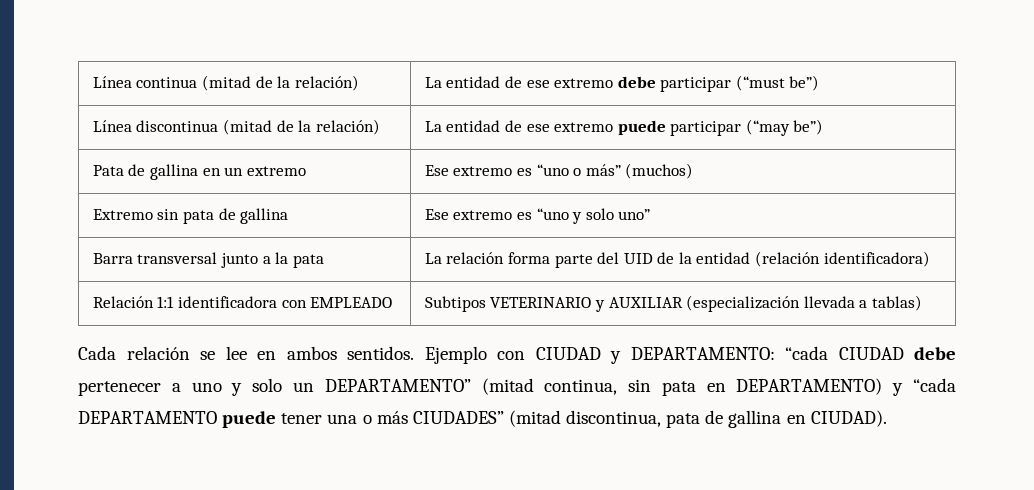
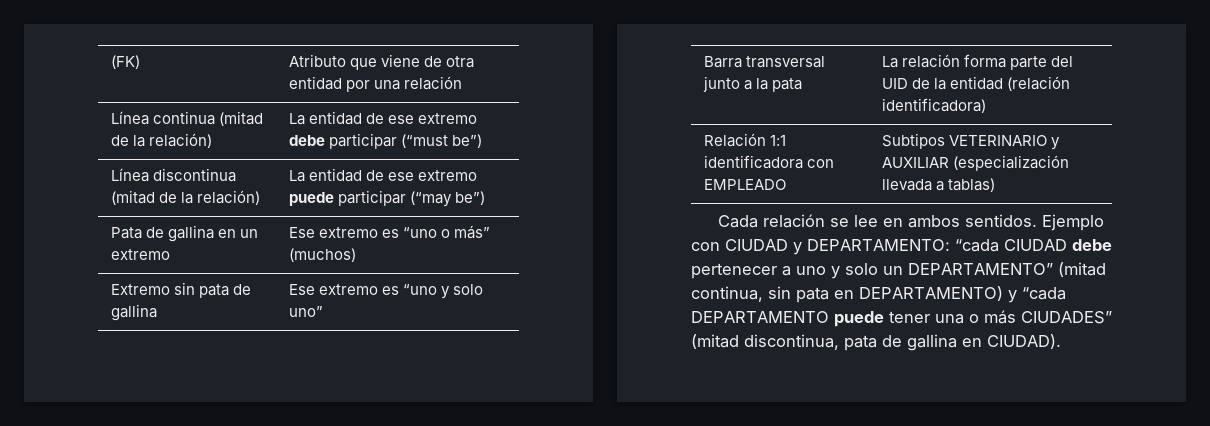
+ (FK) | Atributo que viene de otra entidad por una relación

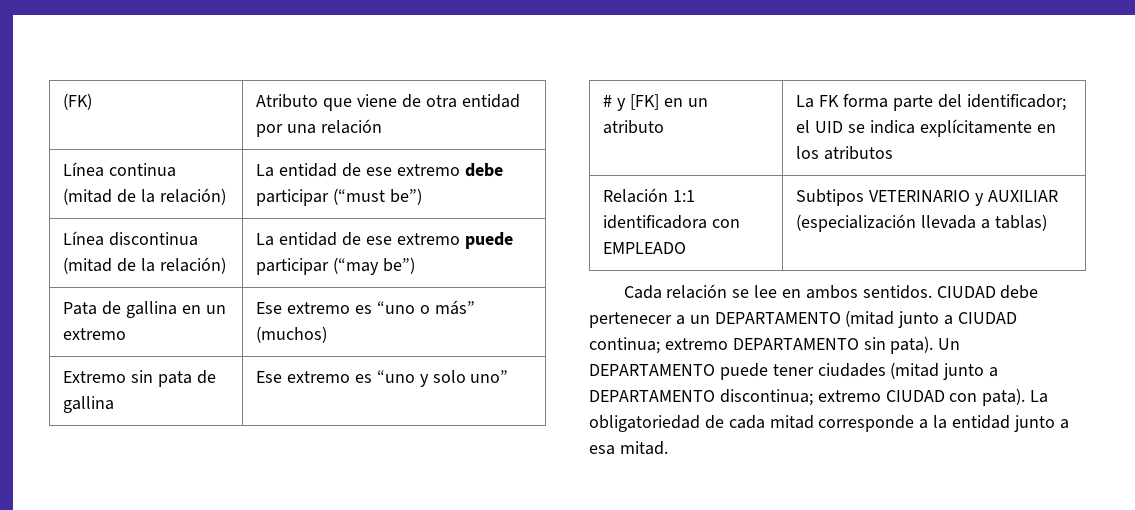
- Barra transversal junto a la pata | La relación forma parte del UID de la entidad (relación identificadora)
+ # y [FK] en un atributo | La FK forma parte del identificador; el UID se indica explícitamente en los atributos
- Ejemplo con CIUDAD y DEPARTAMENTO: “cada CIUDAD debe pertenecer a uno y solo un DEPARTAMENTO” (mitad continua, sin pata en DEPARTAMENTO) y “cada DEPARTAMENTO puede tener una o más CIUDADES” (mitad discontinua, pata de gallina en CIUDAD).
+ CIUDAD debe pertenecer a un DEPARTAMENTO (mitad junto a CIUDAD continua; extremo DEPARTAMENTO sin pata). Un DEPARTAMENTO puede tener ciudades (mitad junto a DEPARTAMENTO discontinua; extremo CIUDAD con pata). La obligatoriedad de cada mitad corresponde a la entidad junto a esa mitad.

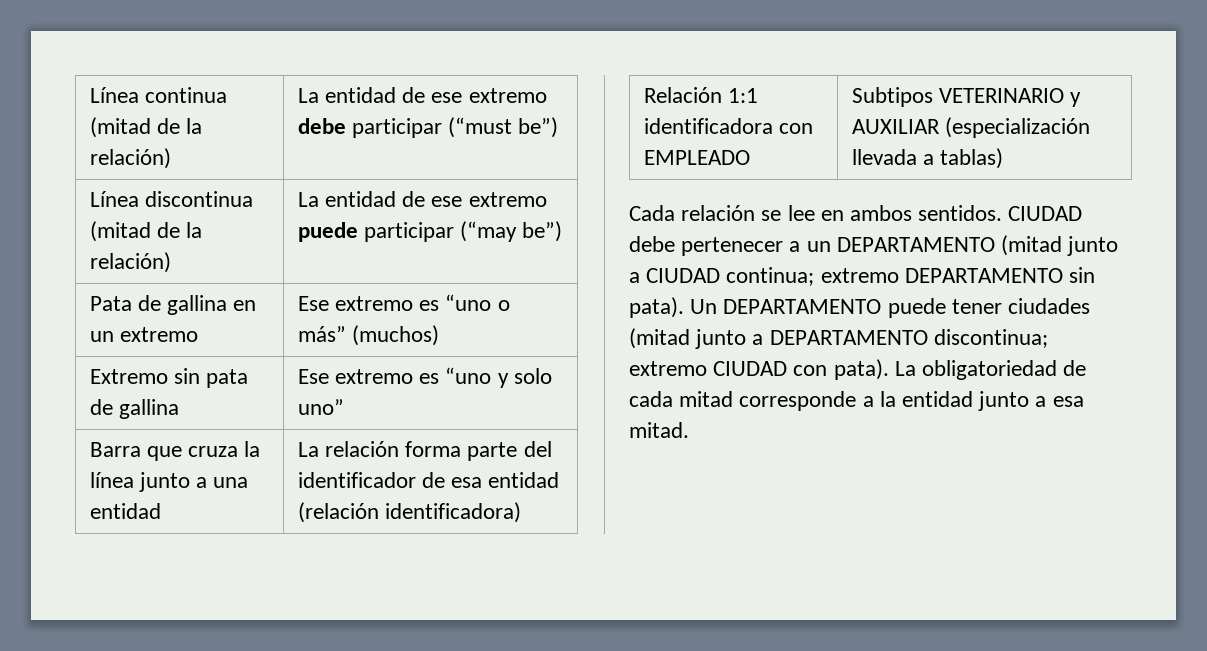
- (FK) | Atributo que viene de otra entidad por una relación
- # y [FK] en un atributo | La FK forma parte del identificador; el UID se indica explícitamente en los atributos
+ Barra que cruza la línea junto a una entidad | La relación forma parte del identificador de esa entidad (relación identificadora)

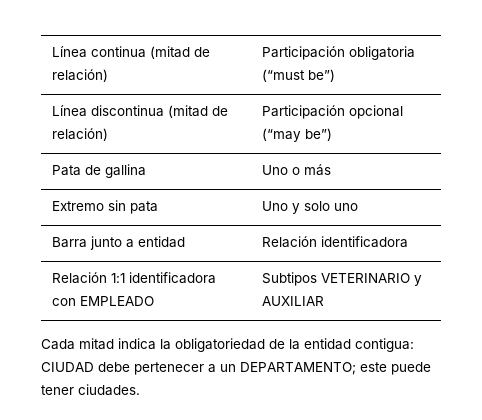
- Línea continua (mitad de la relación) | La entidad de ese extremo debe participar (“must be”)
+ Línea continua (mitad de relación) | Participación obligatoria (“must be”)
- Línea discontinua (mitad de la relación) | La entidad de ese extremo puede participar (“may be”)
+ Línea discontinua (mitad de relación) | Participación opcional (“may be”)
- Pata de gallina en un extremo | Ese extremo es “uno o más” (muchos)
- Extremo sin pata de gallina | Ese extremo es “uno y solo uno”
+ Pata de gallina | Uno o más
+ Extremo sin pata | Uno y solo uno
- Barra que cruza la línea junto a una entidad | La relación forma parte del identificador de esa entidad (relación identificadora)
+ Barra junto a entidad | Relación identificadora
- Relación 1:1 identificadora con EMPLEADO | Subtipos VETERINARIO y AUXILIAR (especialización llevada a tablas)
- Cada relación se lee en ambos sentidos. CIUDAD debe pertenecer a un DEPARTAMENTO (mitad junto a CIUDAD continua; extremo DEPARTAMENTO sin pata). Un DEPARTAMENTO puede tener ciudades (mitad junto a DEPARTAMENTO discontinua; extremo CIUDAD con pata). La obligatoriedad de cada mitad corresponde a la entidad junto a esa mitad.
+ Relación 1:1 identificadora con EMPLEADO | Subtipos VETERINARIO y AUXILIAR
+ Cada mitad indica la obligatoriedad de la entidad contigua: CIUDAD debe pertenecer a un DEPARTAMENTO; este puede tener ciudades.

